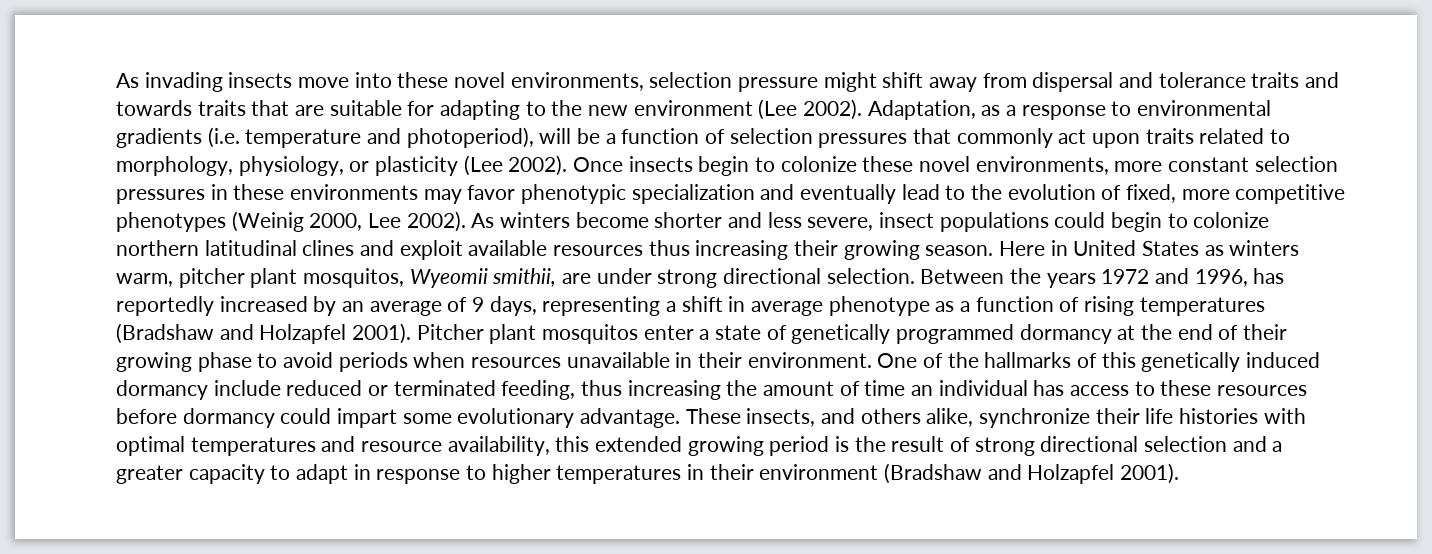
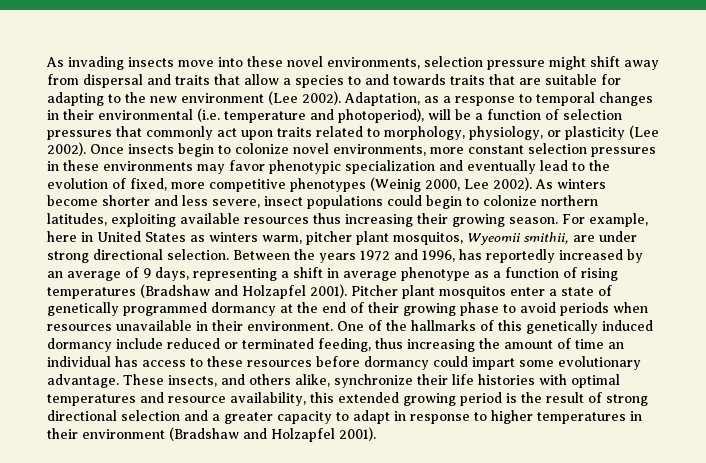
- As invading insects move into these novel environments, selection pressure might shift away from dispersal and tolerance traits and towards traits that are suitable for adapting to the new environment (Lee 2002).
+ As invading insects move into these novel environments, selection pressure might shift away from dispersal and traits that allow a species to and towards traits that are suitable for adapting to the new environment (Lee 2002).
- Adaptation, as a response to environmental gradients (i.e. temperature and photoperiod), will be a function of selection pressures that commonly act upon traits related to morphology, physiology, or plasticity (Lee 2002).
+ Adaptation, as a response to temporal changes in their environmental (i.e. temperature and photoperiod), will be a function of selection pressures that commonly act upon traits related to morphology, physiology, or plasticity (Lee 2002).
- Once insects begin to colonize these novel environments, more constant selection pressures in these environments may favor phenotypic specialization and eventually lead to the evolution of fixed, more competitive phenotypes (Weinig 2000, Lee 2002).
+ Once insects begin to colonize novel environments, more constant selection pressures in these environments may favor phenotypic specialization and eventually lead to the evolution of fixed, more competitive phenotypes (Weinig 2000, Lee 2002).
- As winters become shorter and less severe, insect populations could begin to colonize northern latitudinal clines and exploit available resources thus increasing their growing season.
+ As winters become shorter and less severe, insect populations could begin to colonize northern latitudes, exploiting available resources thus increasing their growing season.
- Here in United States as winters warm, pitcher plant mosquitos, Wyeomii smithii, are under strong directional selection.
+ For example, here in United States as winters warm, pitcher plant mosquitos, Wyeomii smithii, are under strong directional selection.

